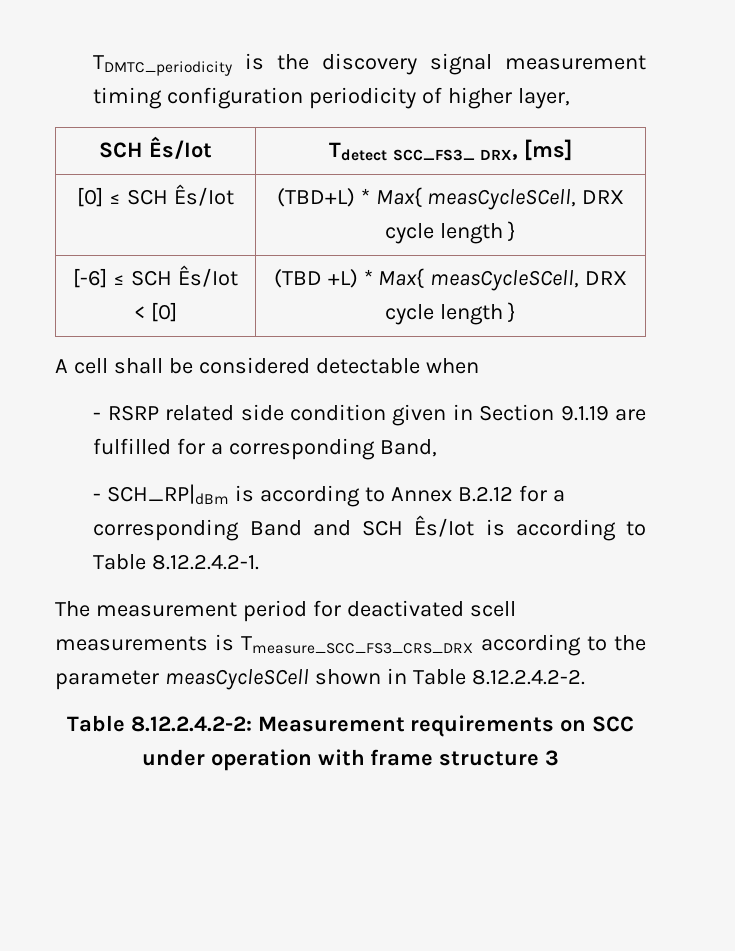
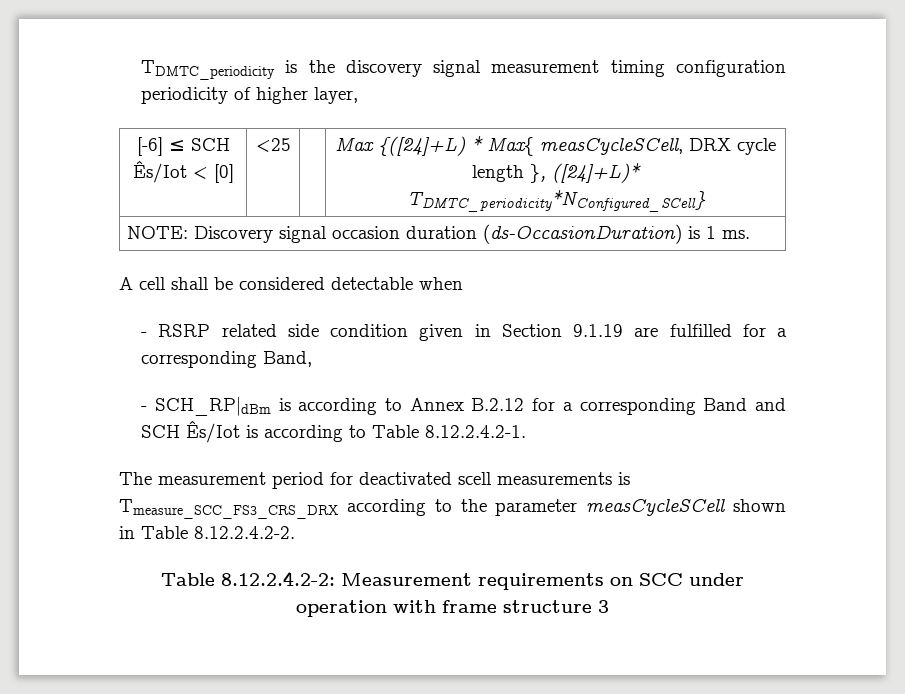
- SCH Ês/Iot | Tdetect SCC_FS3_ DRX, [ms]
- [0] ≤ SCH Ês/Iot | (TBD+L) * Max{ measCycleSCell, DRX cycle length }
- [-6] ≤ SCH Ês/Iot < [0] | (TBD +L) * Max{ measCycleSCell, DRX cycle length }
+ [-6] ≤ SCH Ês/Iot < [0] | <25 | | Max {([24]+L) * Max{ measCycleSCell, DRX cycle length }, ([24]+L)* TDMTC_periodicity*NConfigured_SCell}
+ NOTE: Discovery signal occasion duration (ds-OccasionDuration) is 1 ms.

